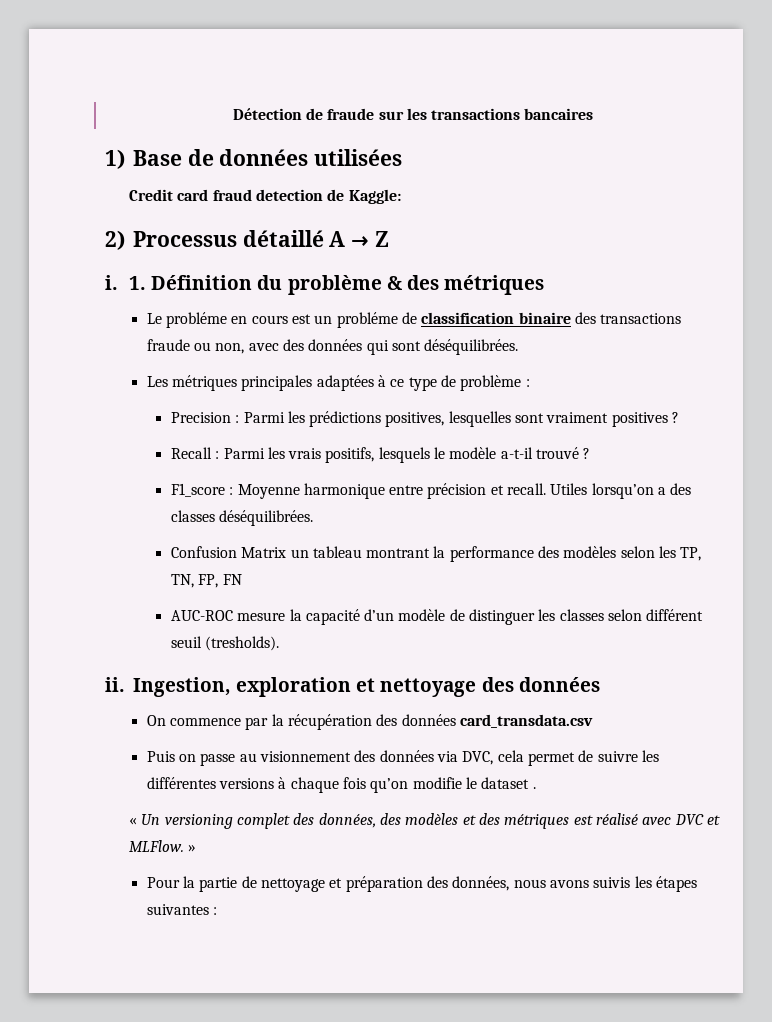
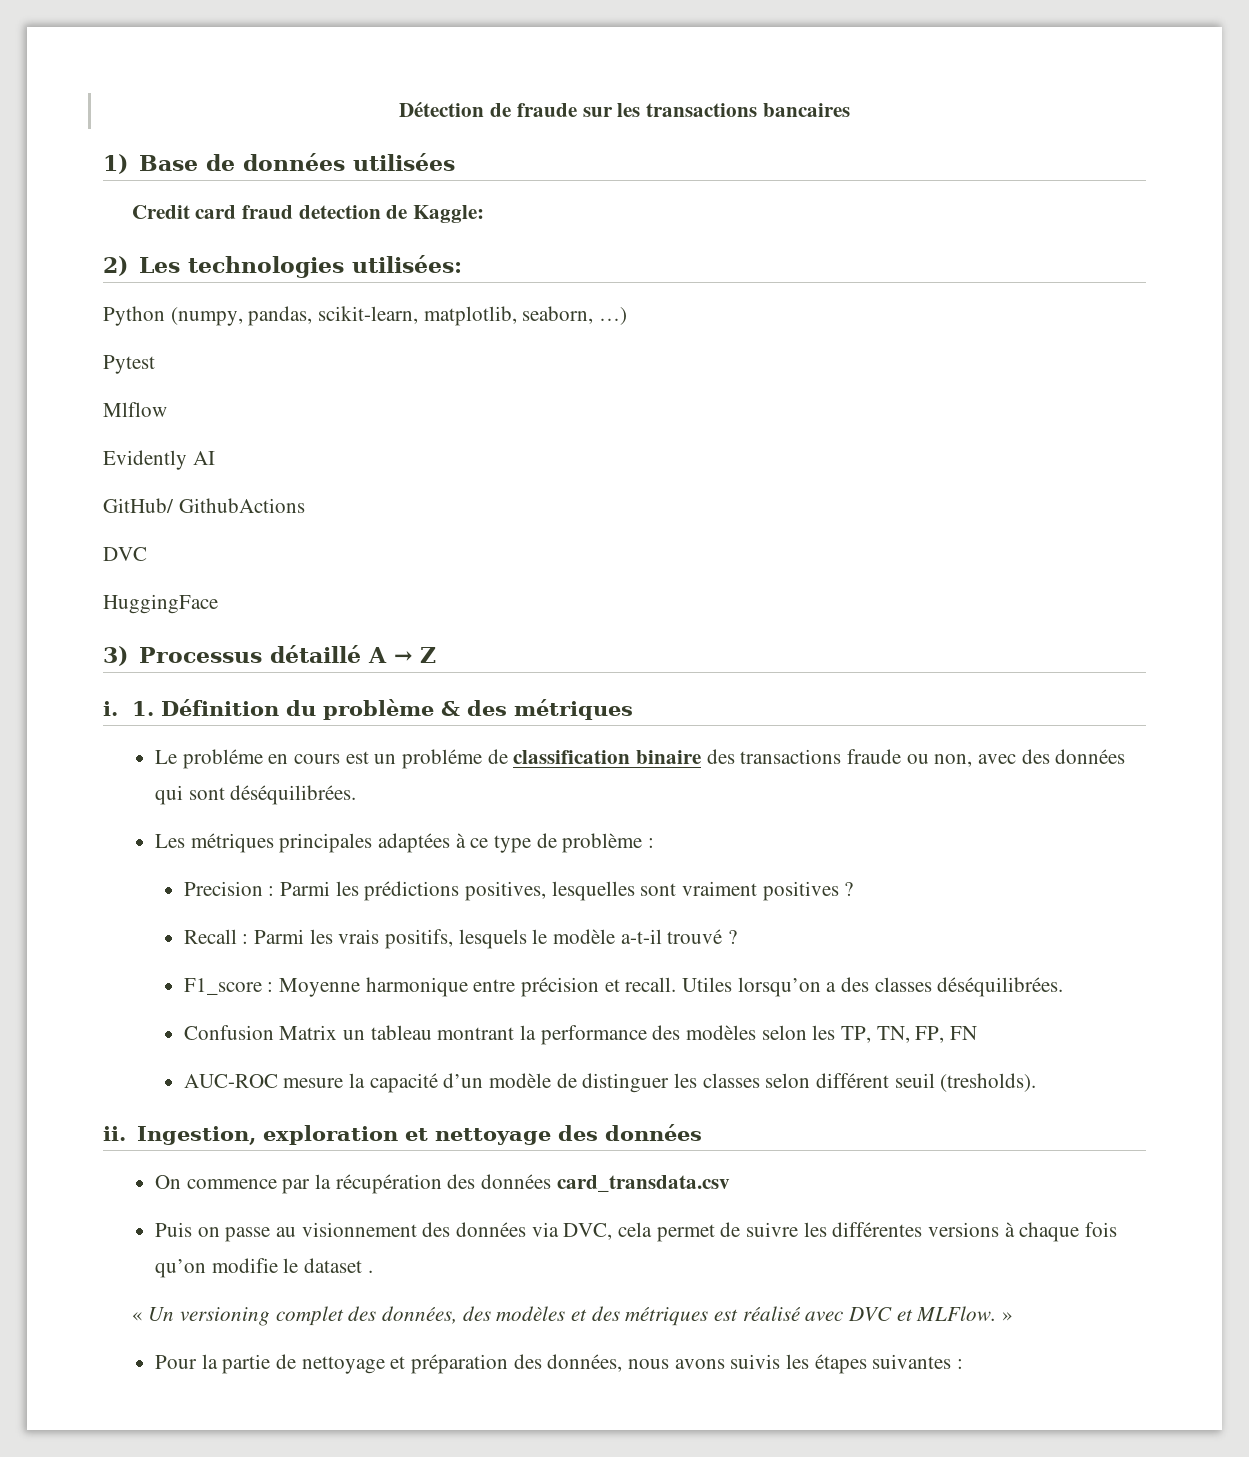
- 2) Processus détaillé A → Z
+ 2) Les technologies utilisées:
+ Python (numpy, pandas, scikit-learn, matplotlib, seaborn, …)
+ Pytest
+ Mlflow
+ Evidently AI
+ GitHub/ GithubActions
+ DVC
+ HuggingFace
+ 3) Processus détaillé A → Z

